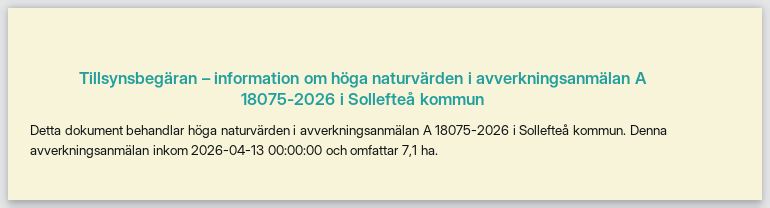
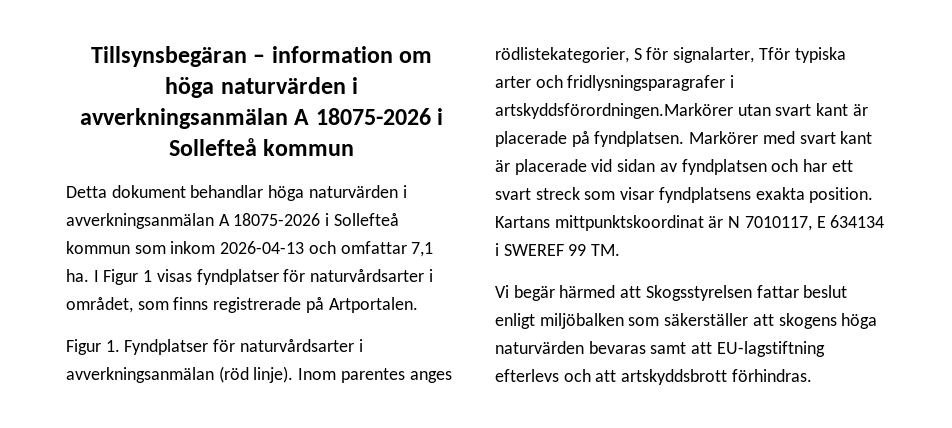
- Detta dokument behandlar höga naturvärden i avverkningsanmälan A 18075-2026 i Sollefteå kommun. Denna avverkningsanmälan inkom 2026-04-13 00:00:00 och omfattar 7,1 ha.
+ Detta dokument behandlar höga naturvärden i avverkningsanmälan A 18075-2026 i Sollefteå kommun som inkom 2026-04-13 och omfattar 7,1 ha.
+ I Figur 1 visas fyndplatser för naturvårdsarter i området, som finns registrerade på Artportalen.
+ Figur 1. Fyndplatser för naturvårdsarter i avverkningsanmälan (röd linje). Inom parentes anges rödlistekategorier, S för signalarter, Tför typiska arter och fridlysningsparagrafer i artskyddsförordningen.Markörer utan svart kant är placerade på fyndplatsen. Markörer med svart kant är placerade vid sidan av fyndplatsen och har ett svart streck som visar fyndplatsens exakta position. Kartans mittpunktskoordinat är N 7010117, E 634134 i SWEREF 99 TM.
+ Vi begär härmed att Skogsstyrelsen fattar beslut enligt miljöbalken som säkerställer att skogens höga naturvärden bevaras samt att EU-lagstiftning efterlevs och att artskyddsbrott förhindras.

